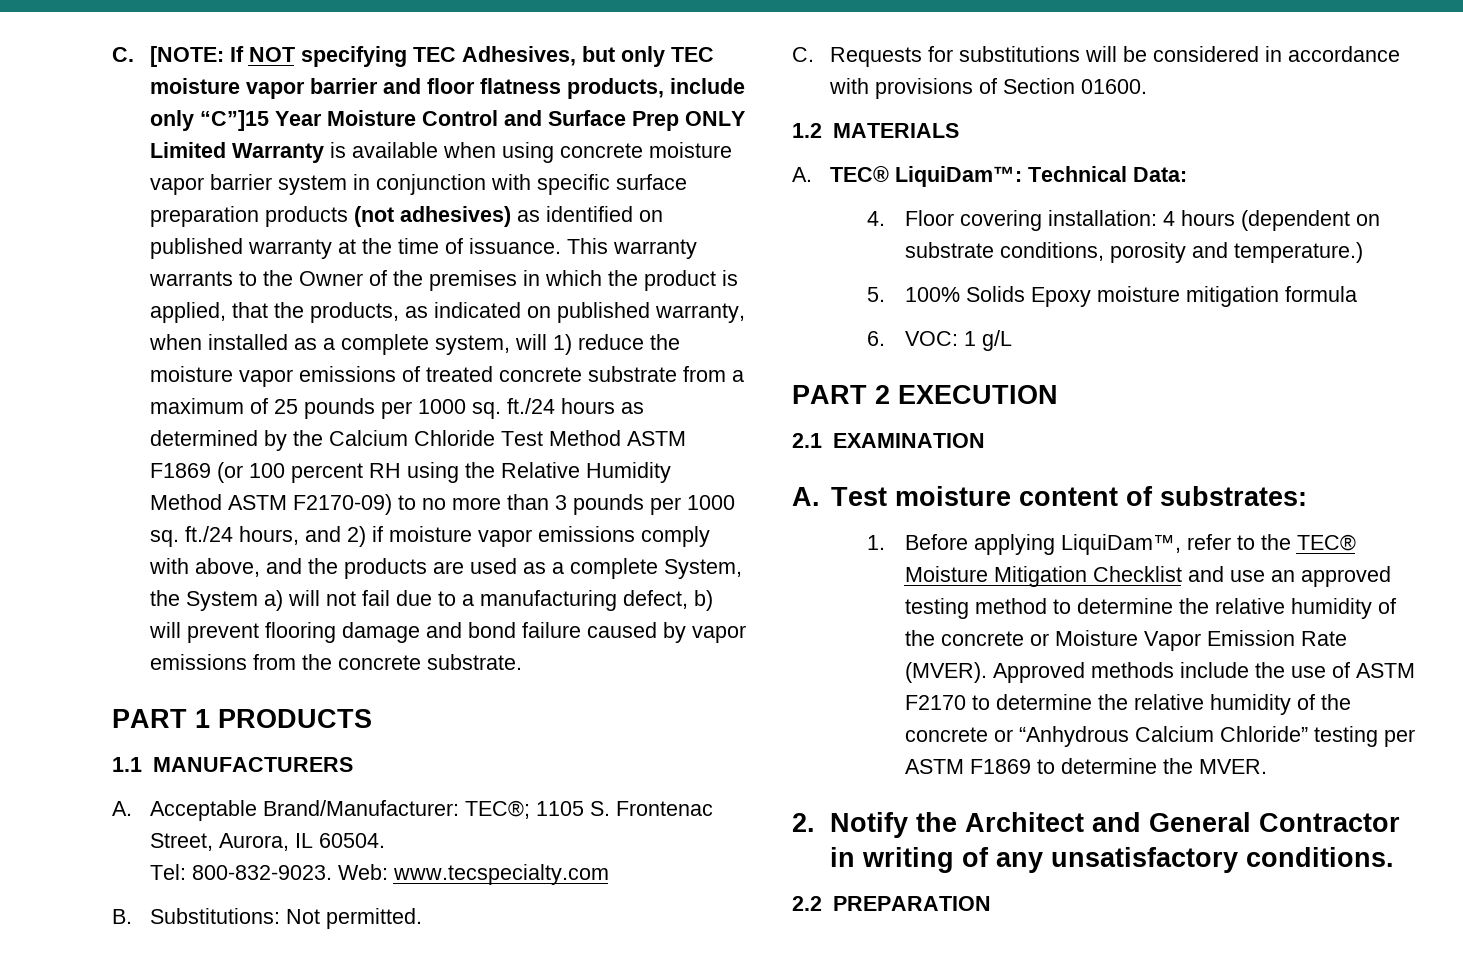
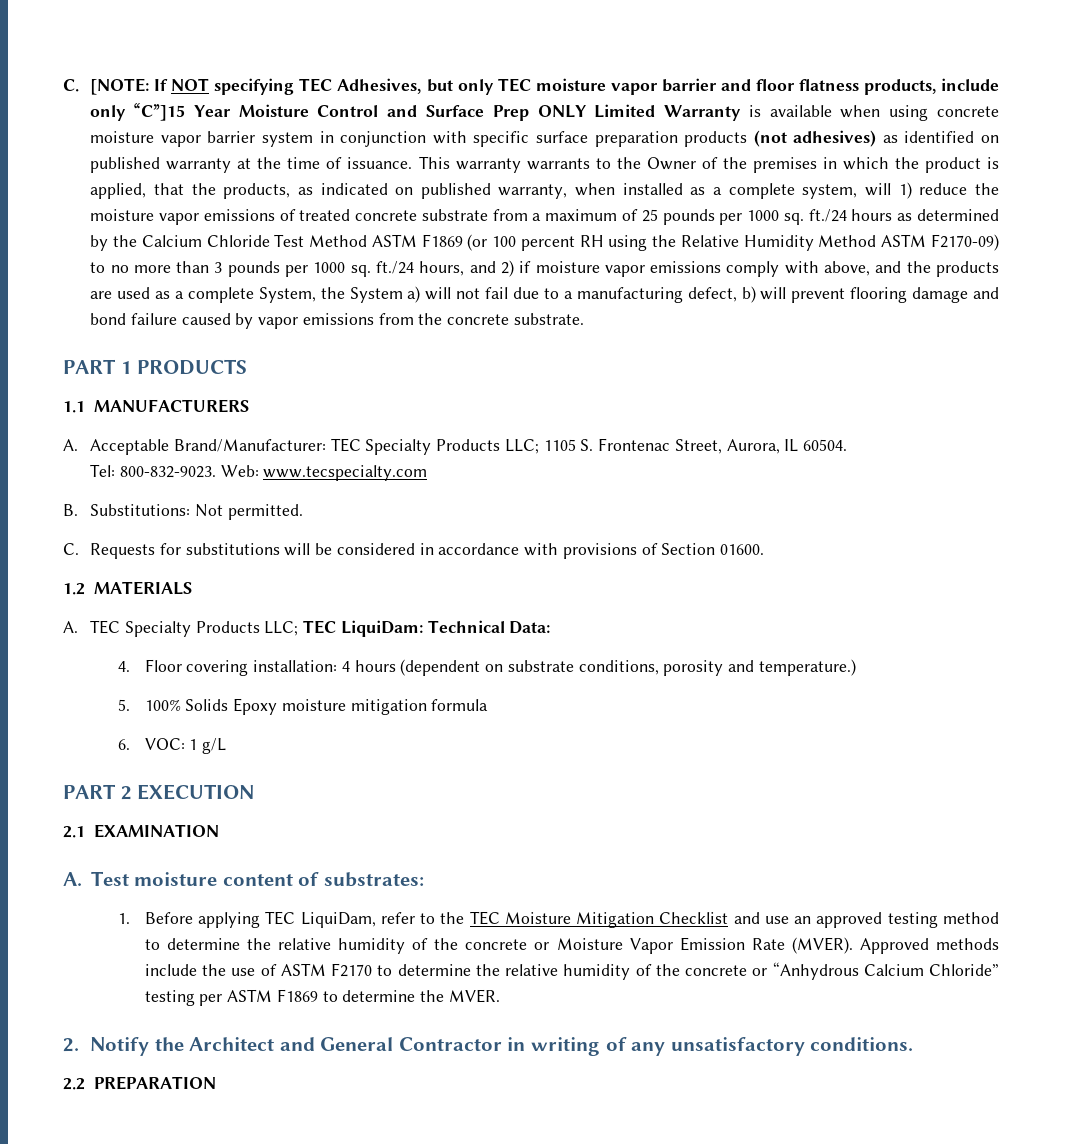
- A. Acceptable Brand/Manufacturer: TEC®; 1105 S. Frontenac Street, Aurora, IL 60504.
+ A. Acceptable Brand/Manufacturer: TEC Specialty Products LLC; 1105 S. Frontenac Street, Aurora, IL 60504.
- A. TEC® LiquiDam™: Technical Data:
+ A. TEC Specialty Products LLC; TEC LiquiDam: Technical Data:
- 1. Before applying LiquiDam™, refer to the TEC® Moisture Mitigation Checklist and use an approved testing method to determine the relative humidity of the concrete or Moisture Vapor Emission Rate (MVER).
+ 1. Before applying TEC LiquiDam, refer to the TEC Moisture Mitigation Checklist and use an approved testing method to determine the relative humidity of the concrete or Moisture Vapor Emission Rate (MVER).

